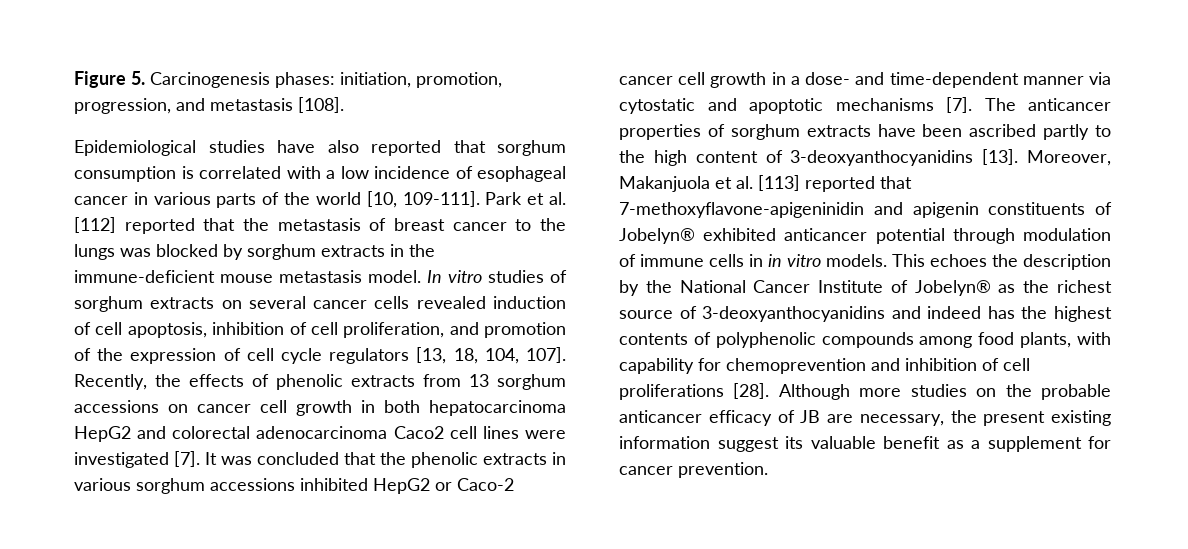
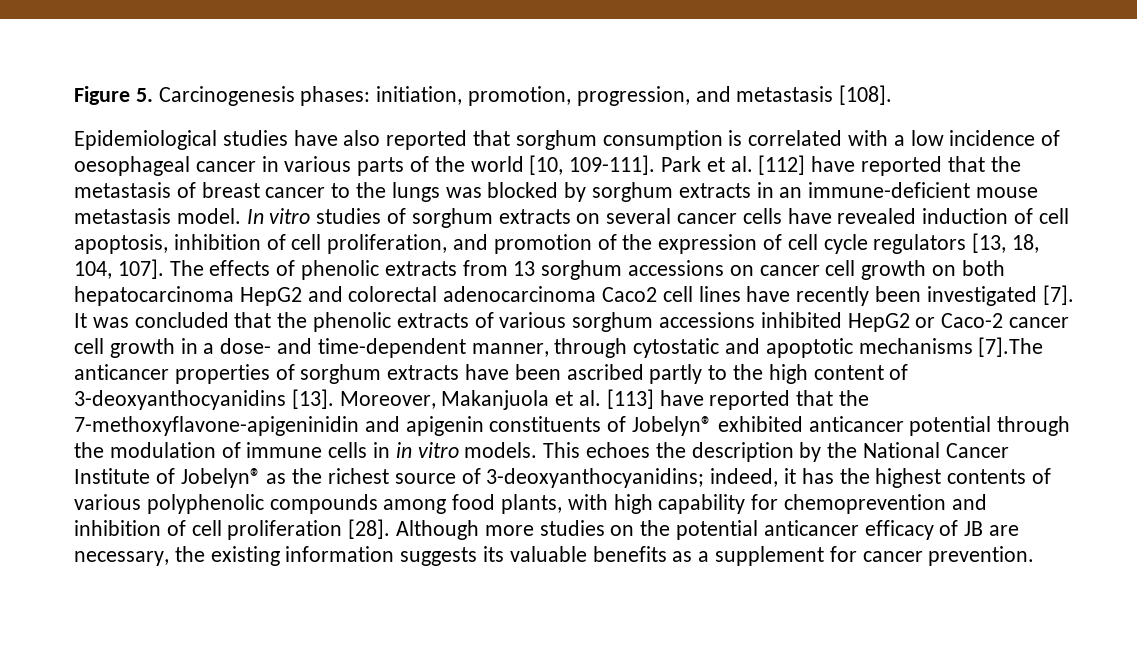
- Epidemiological studies have also reported that sorghum consumption is correlated with a low incidence of esophageal cancer in various parts of the world [10, 109-111].
+ Epidemiological studies have also reported that sorghum consumption is correlated with a low incidence of oesophageal cancer in various parts of the world [10, 109-111].
- Park et al. [112] reported that the metastasis of breast cancer to the lungs was blocked by sorghum extracts in the immune-deficient mouse metastasis model.
+ Park et al. [112] have reported that the metastasis of breast cancer to the lungs was blocked by sorghum extracts in an immune-deficient mouse metastasis model.
- In vitro studies of sorghum extracts on several cancer cells revealed induction of cell apoptosis, inhibition of cell proliferation, and promotion of the expression of cell cycle regulators [13, 18, 104, 107].
+ In vitro studies of sorghum extracts on several cancer cells have revealed induction of cell apoptosis, inhibition of cell proliferation, and promotion of the expression of cell cycle regulators [13, 18, 104, 107].
- Recently, the effects of phenolic extracts from 13 sorghum accessions on cancer cell growth in both hepatocarcinoma HepG2 and colorectal adenocarcinoma Caco2 cell lines were investigated [7].
+ The effects of phenolic extracts from 13 sorghum accessions on cancer cell growth on both hepatocarcinoma HepG2 and colorectal adenocarcinoma Caco2 cell lines have recently been investigated [7].
- It was concluded that the phenolic extracts in various sorghum accessions inhibited HepG2 or Caco-2 cancer cell growth in a dose- and time-dependent manner via cytostatic and apoptotic mechanisms [7]. The anticancer properties of sorghum extracts have been ascribed partly to the high content of 3-deoxyanthocyanidins [13].
+ It was concluded that the phenolic extracts of various sorghum accessions inhibited HepG2 or Caco-2 cancer cell growth in a dose- and time-dependent manner, through cytostatic and apoptotic mechanisms [7].The anticancer properties of sorghum extracts have been ascribed partly to the high content of 3-deoxyanthocyanidins [13].
- Moreover, Makanjuola et al. [113] reported that 7-methoxyflavone-apigeninidin and apigenin constituents of Jobelyn® exhibited anticancer potential through modulation of immune cells in in vitro models.
+ Moreover, Makanjuola et al. [113] have reported that the 7-methoxyflavone-apigeninidin and apigenin constituents of Jobelyn® exhibited anticancer potential through the modulation of immune cells in in vitro models.
- This echoes the description by the National Cancer Institute of Jobelyn® as the richest source of 3-deoxyanthocyanidins and indeed has the highest contents of polyphenolic compounds among food plants, with capability for chemoprevention and inhibition of cell proliferations [28].
+ This echoes the description by the National Cancer Institute of Jobelyn® as the richest source of 3-deoxyanthocyanidins; indeed, it has the highest contents of various polyphenolic compounds among food plants, with high capability for chemoprevention and inhibition of cell proliferation [28].
- Although more studies on the probable anticancer efficacy of JB are necessary, the present existing information suggest its valuable benefit as a supplement for cancer prevention.
+ Although more studies on the potential anticancer efficacy of JB are necessary, the existing information suggests its valuable benefits as a supplement for cancer prevention.

